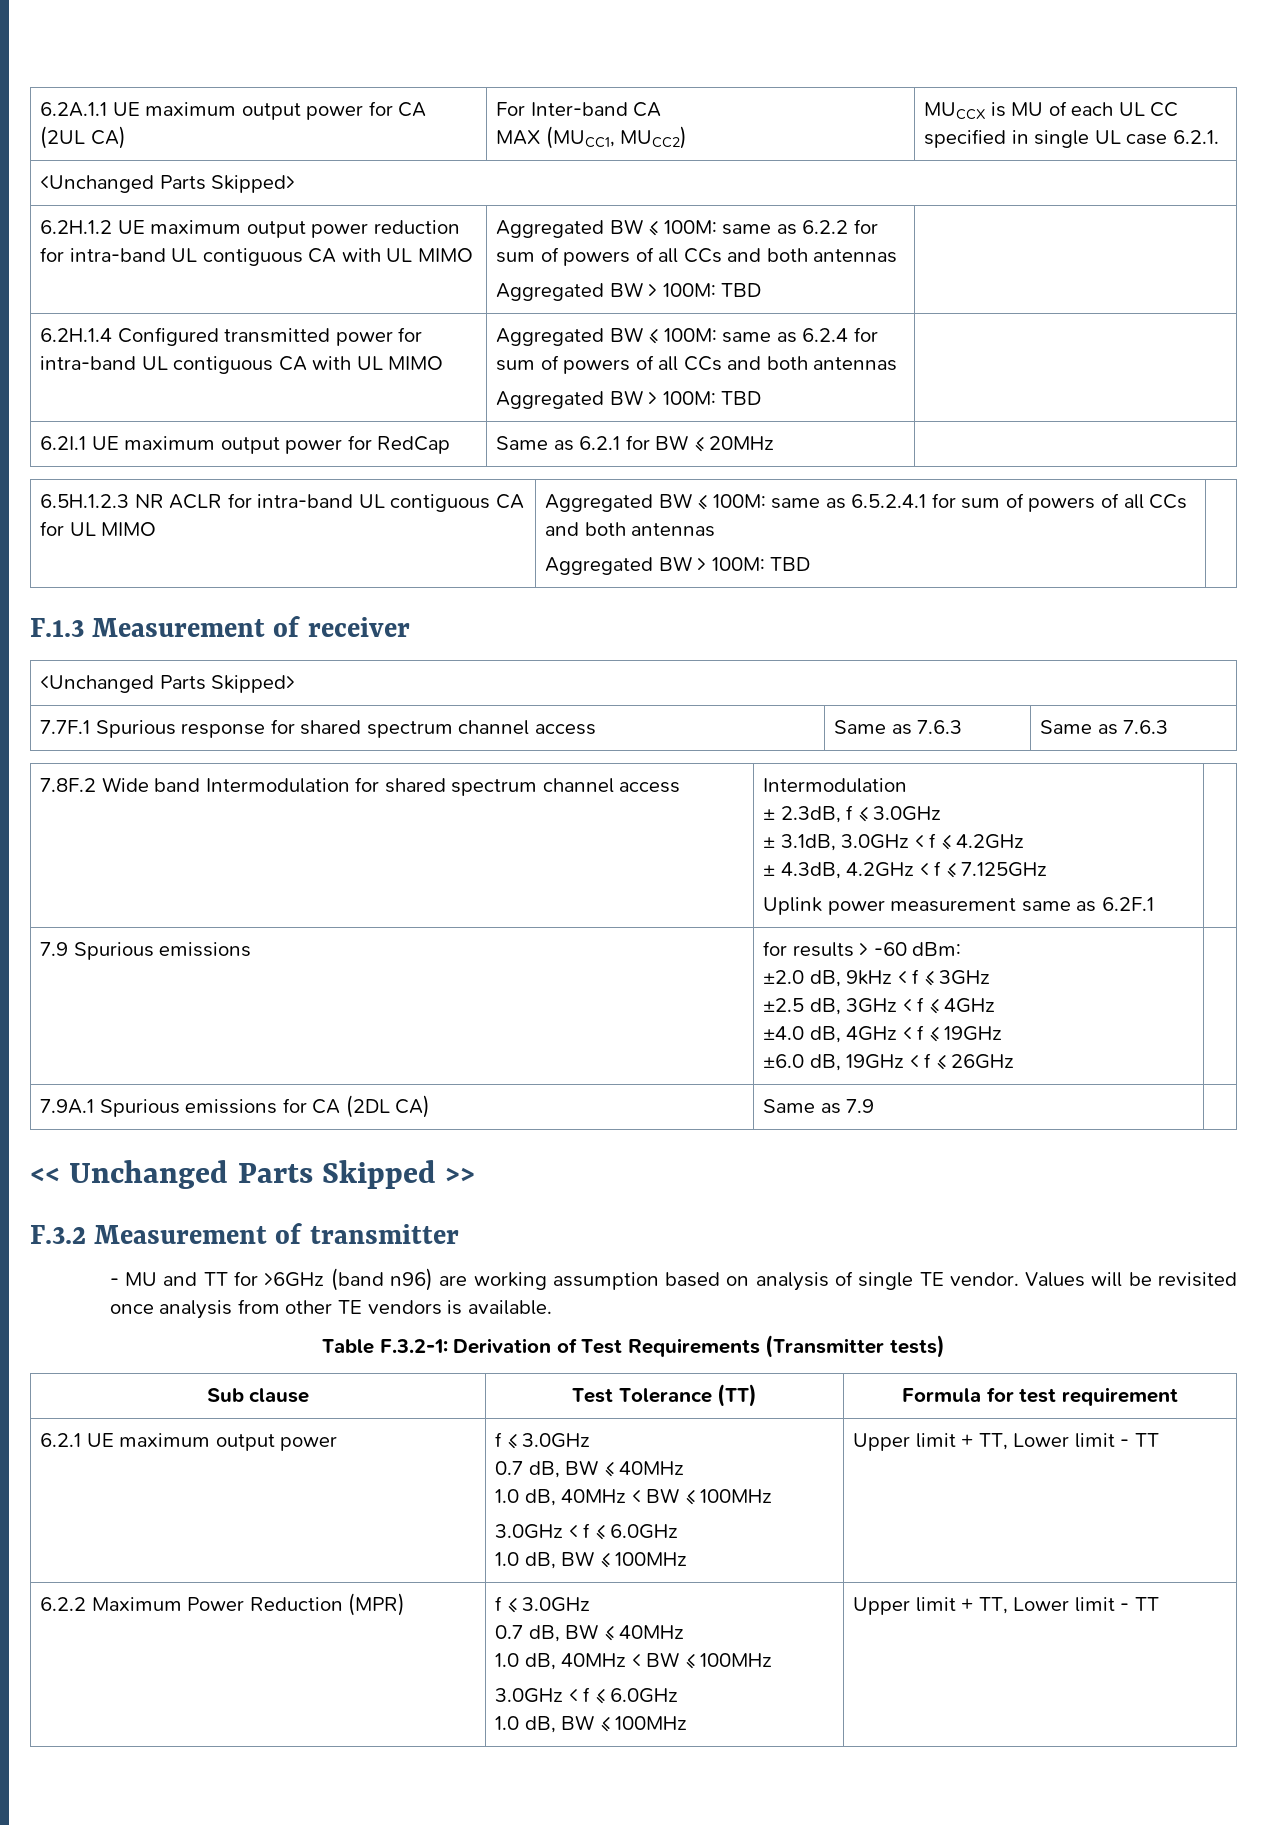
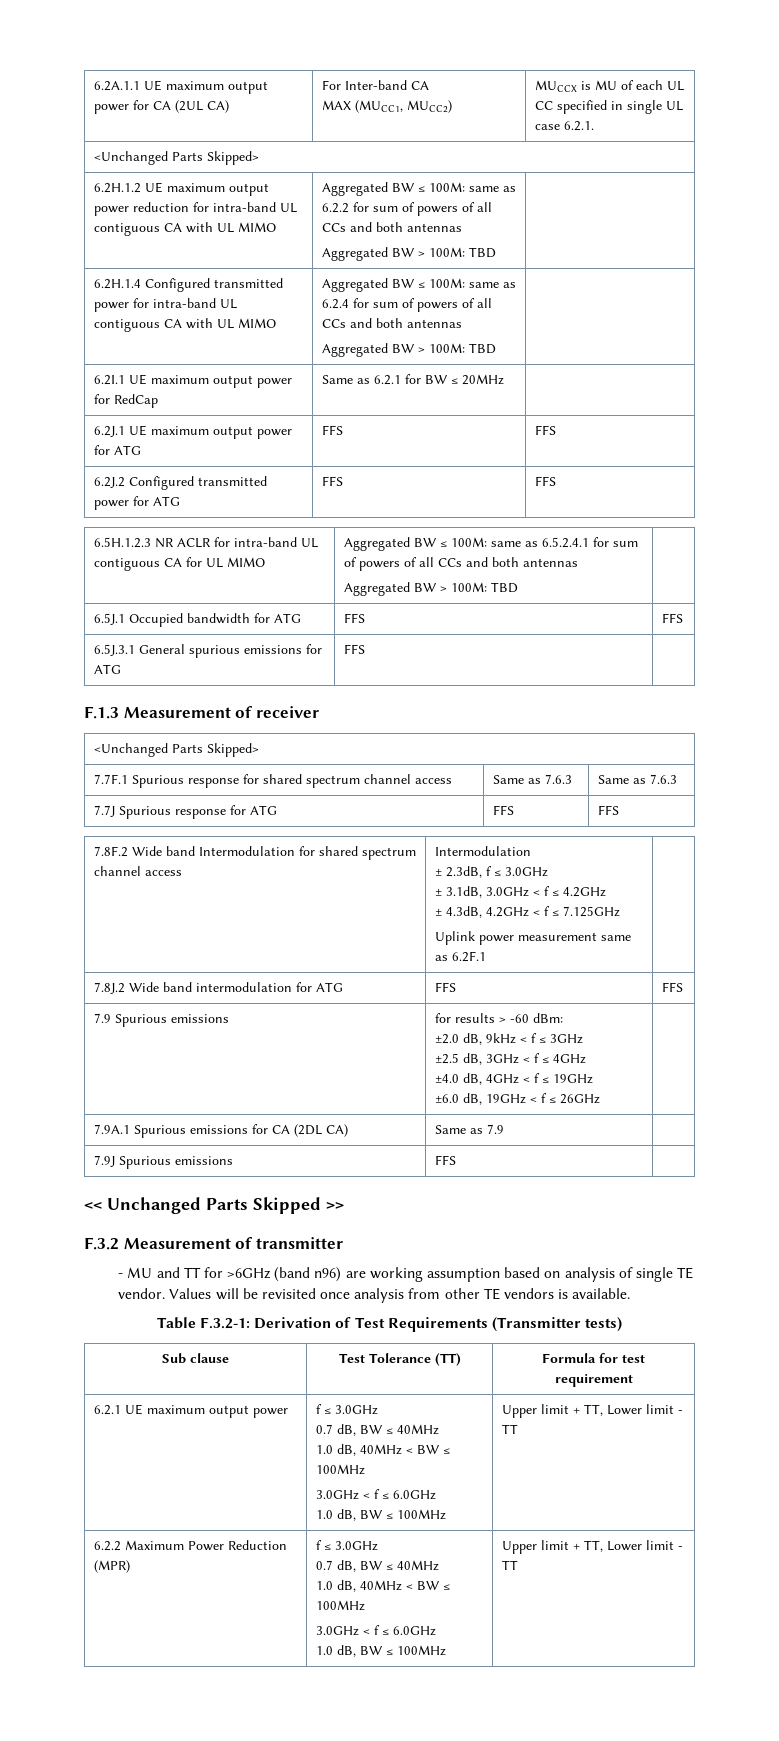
+ 6.2J.1 UE maximum output power for ATG | FFS | FFS
+ 6.2J.2 Configured transmitted power for ATG | FFS | FFS
+ 6.5J.1 Occupied bandwidth for ATG | FFS | FFS
+ 6.5J.3.1 General spurious emissions for ATG | FFS |
+ 7.7J Spurious response for ATG | FFS | FFS
+ 7.8J.2 Wide band intermodulation for ATG | FFS | FFS
+ 7.9J Spurious emissions | FFS |

